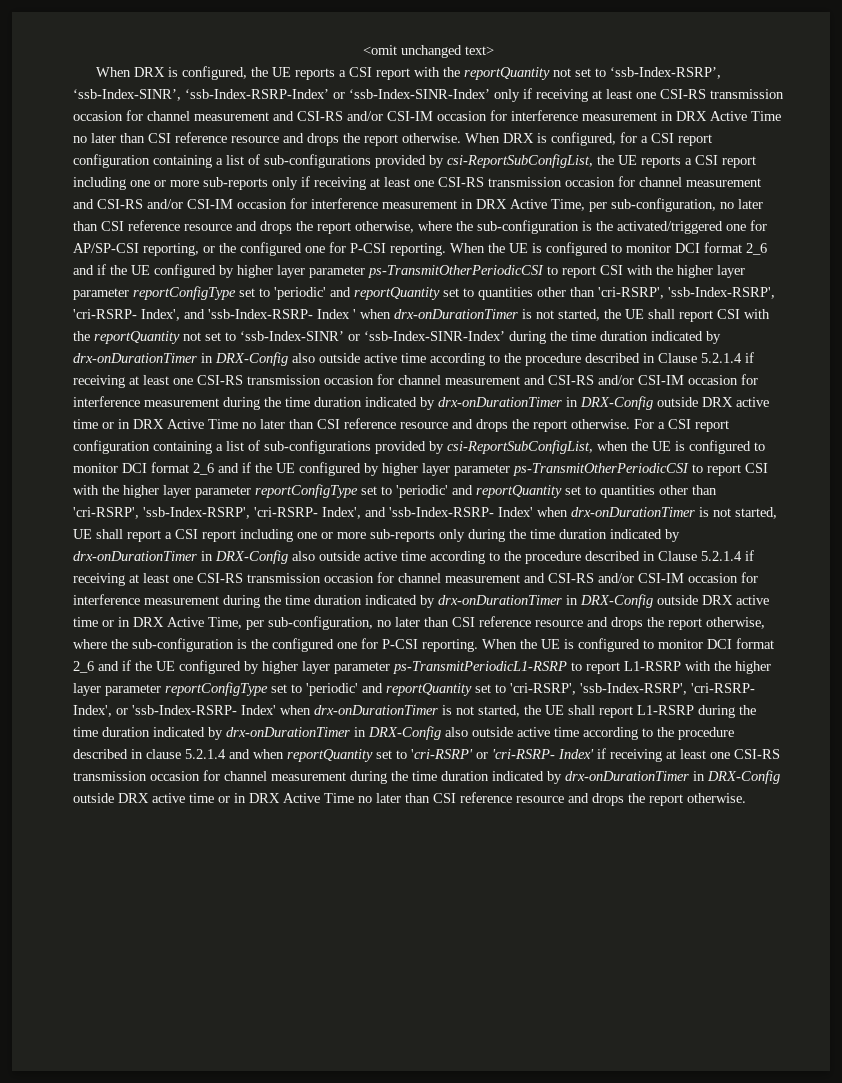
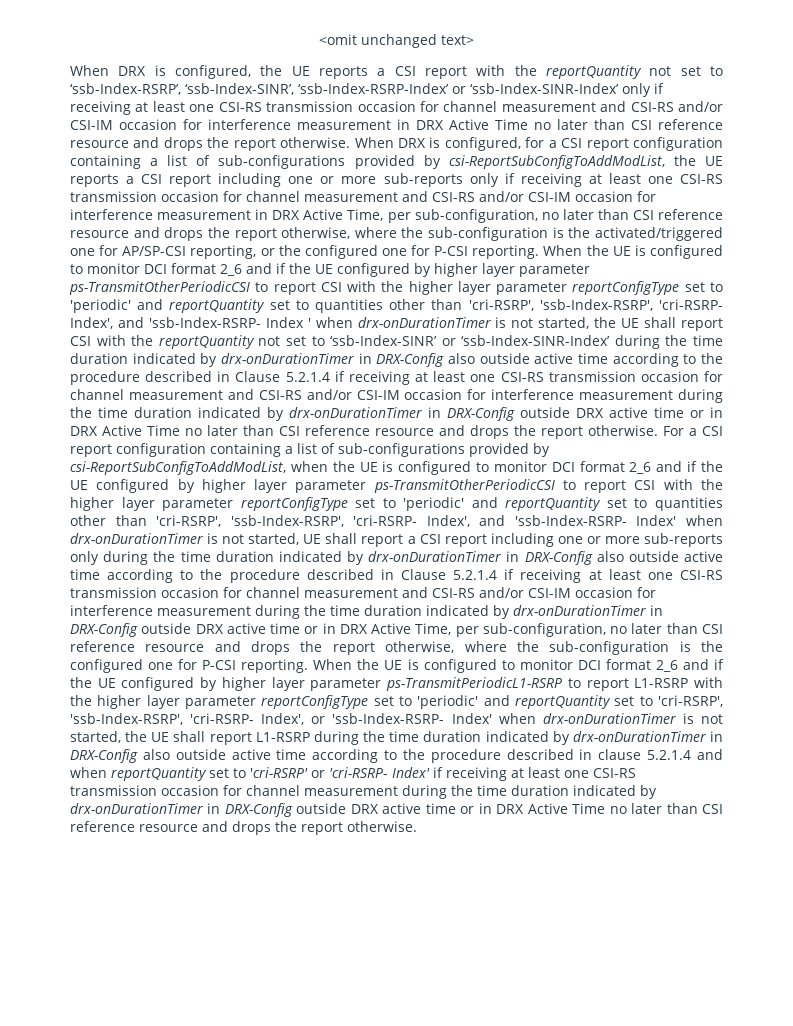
- When DRX is configured, for a CSI report configuration containing a list of sub-configurations provided by csi-ReportSubConfigList, the UE reports a CSI report including one or more sub-reports only if receiving at least one CSI-RS transmission occasion for channel measurement and CSI-RS and/or CSI-IM occasion for interference measurement in DRX Active Time, per sub-configuration, no later than CSI reference resource and drops the report otherwise, where the sub-configuration is the activated/triggered one for AP/SP-CSI reporting, or the configured one for P-CSI reporting.
+ When DRX is configured, for a CSI report configuration containing a list of sub-configurations provided by csi-ReportSubConfigToAddModList, the UE reports a CSI report including one or more sub-reports only if receiving at least one CSI-RS transmission occasion for channel measurement and CSI-RS and/or CSI-IM occasion for interference measurement in DRX Active Time, per sub-configuration, no later than CSI reference resource and drops the report otherwise, where the sub-configuration is the activated/triggered one for AP/SP-CSI reporting, or the configured one for P-CSI reporting.
- For a CSI report configuration containing a list of sub-configurations provided by csi-ReportSubConfigList, when the UE is configured to monitor DCI format 2_6 and if the UE configured by higher layer parameter ps-TransmitOtherPeriodicCSI to report CSI with the higher layer parameter reportConfigType set to 'periodic' and reportQuantity set to quantities other than 'cri-RSRP', 'ssb-Index-RSRP', 'cri-RSRP- Index', and 'ssb-Index-RSRP- Index' when drx-onDurationTimer is not started, UE shall report a CSI report including one or more sub-reports only during the time duration indicated by drx-onDurationTimer in DRX-Config also outside active time according to the procedure described in Clause 5.2.1.4 if receiving at least one CSI-RS transmission occasion for channel measurement and CSI-RS and/or CSI-IM occasion for interference measurement during the time duration indicated by drx-onDurationTimer in DRX-Config outside DRX active time or in DRX Active Time, per sub-configuration, no later than CSI reference resource and drops the report otherwise, where the sub-configuration is the configured one for P-CSI reporting.
+ For a CSI report configuration containing a list of sub-configurations provided by csi-ReportSubConfigToAddModList, when the UE is configured to monitor DCI format 2_6 and if the UE configured by higher layer parameter ps-TransmitOtherPeriodicCSI to report CSI with the higher layer parameter reportConfigType set to 'periodic' and reportQuantity set to quantities other than 'cri-RSRP', 'ssb-Index-RSRP', 'cri-RSRP- Index', and 'ssb-Index-RSRP- Index' when drx-onDurationTimer is not started, UE shall report a CSI report including one or more sub-reports only during the time duration indicated by drx-onDurationTimer in DRX-Config also outside active time according to the procedure described in Clause 5.2.1.4 if receiving at least one CSI-RS transmission occasion for channel measurement and CSI-RS and/or CSI-IM occasion for interference measurement during the time duration indicated by drx-onDurationTimer in DRX-Config outside DRX active time or in DRX Active Time, per sub-configuration, no later than CSI reference resource and drops the report otherwise, where the sub-configuration is the configured one for P-CSI reporting.

